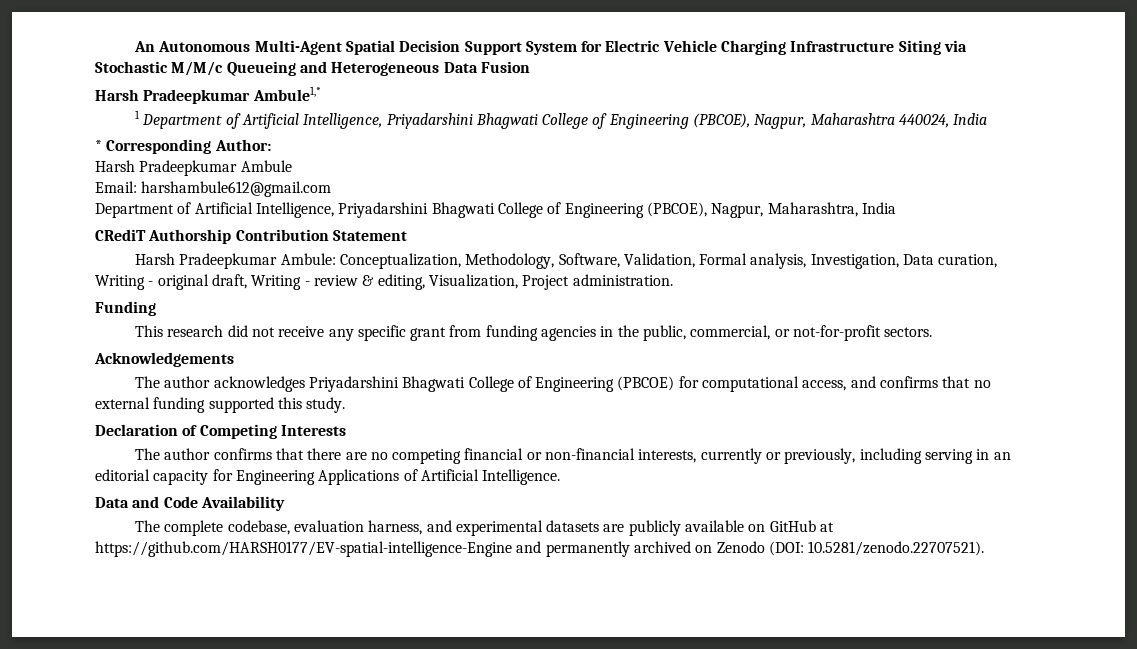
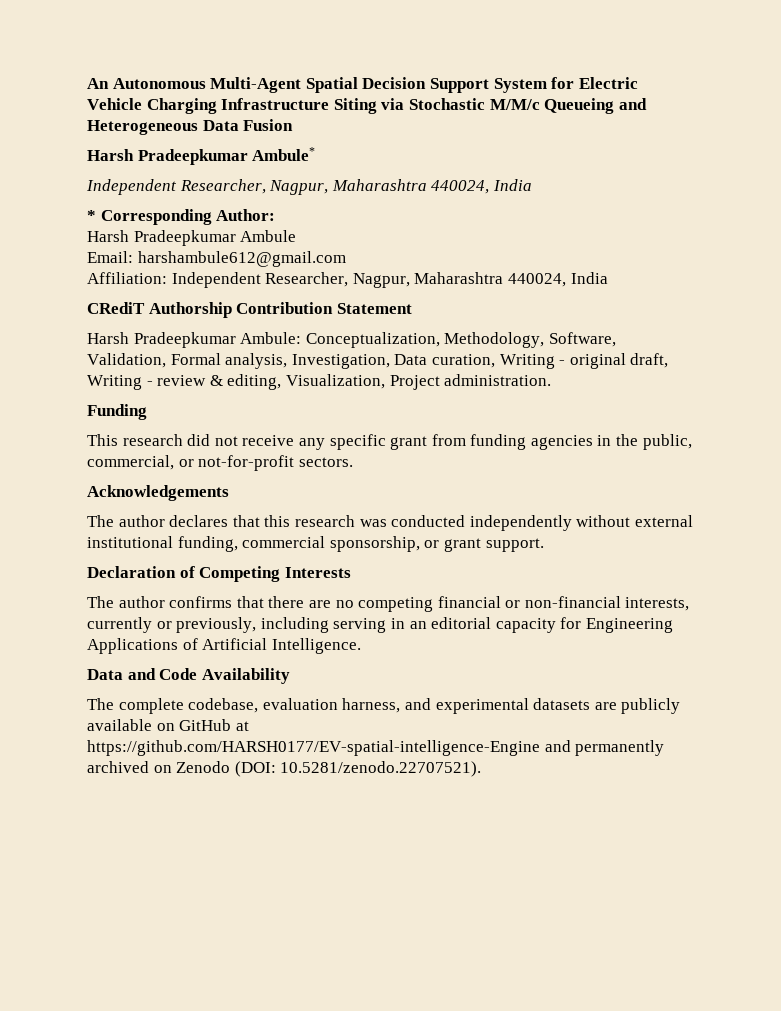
- Harsh Pradeepkumar Ambule1,*
- 1 Department of Artificial Intelligence, Priyadarshini Bhagwati College of Engineering (PBCOE), Nagpur, Maharashtra 440024, India
+ Harsh Pradeepkumar Ambule*
+ Independent Researcher, Nagpur, Maharashtra 440024, India
- Department of Artificial Intelligence, Priyadarshini Bhagwati College of Engineering (PBCOE), Nagpur, Maharashtra, India
+ Affiliation: Independent Researcher, Nagpur, Maharashtra 440024, India
- The author acknowledges Priyadarshini Bhagwati College of Engineering (PBCOE) for computational access, and confirms that no external funding supported this study.
+ The author declares that this research was conducted independently without external institutional funding, commercial sponsorship, or grant support.

